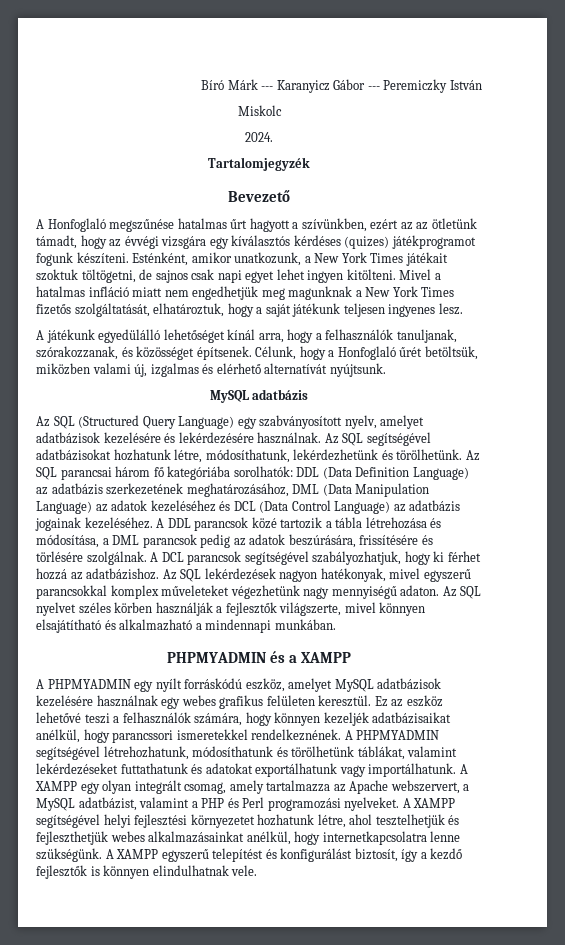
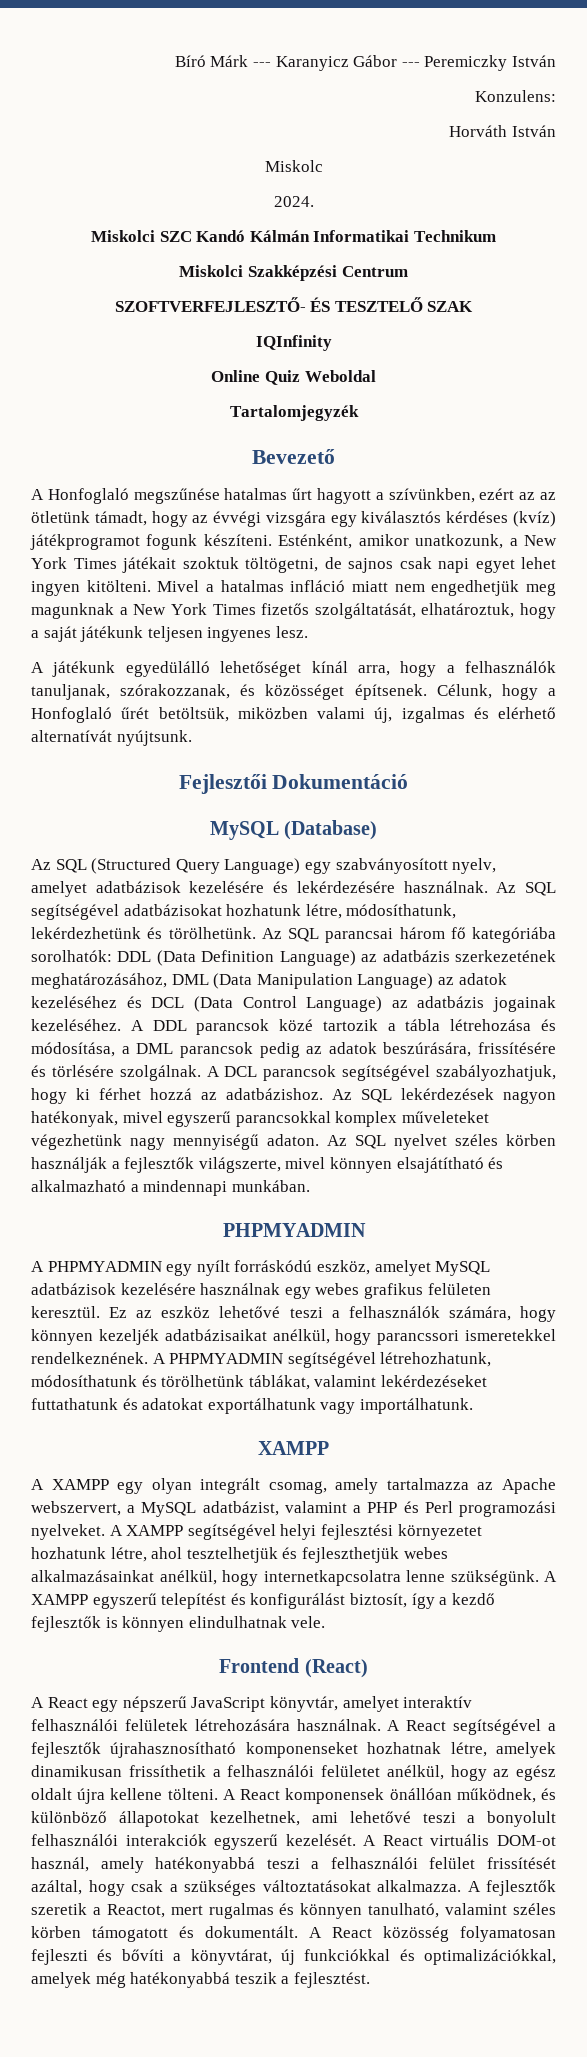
+ Konzulens:
+ Horváth István
+ Miskolci SZC Kandó Kálmán Informatikai Technikum
+ Miskolci Szakképzési Centrum
+ SZOFTVERFEJLESZTŐ- ÉS TESZTELŐ SZAK
+ IQInfinity
+ Online Quiz Weboldal
- A Honfoglaló megszűnése hatalmas űrt hagyott a szívünkben, ezért az az ötletünk támadt, hogy az évvégi vizsgára egy kíválasztós kérdéses (quizes) játékprogramot fogunk készíteni.
+ A Honfoglaló megszűnése hatalmas űrt hagyott a szívünkben, ezért az az ötletünk támadt, hogy az évvégi vizsgára egy kiválasztós kérdéses (kvíz) játékprogramot fogunk készíteni.
- MySQL adatbázis
+ Fejlesztői Dokumentáció
+ MySQL (Database)
  Az SQL nyelvet széles körben használják a fejlesztők világszerte, mivel könnyen elsajátítható és alkalmazható a mindennapi munkában.
- PHPMYADMIN és a XAMPP
+ PHPMYADMIN
- A PHPMYADMIN segítségével létrehozhatunk, módosíthatunk és törölhetünk táblákat, valamint lekérdezéseket futtathatunk és adatokat exportálhatunk vagy importálhatunk. A XAMPP egy olyan integrált csomag, amely tartalmazza az Apache webszervert, a MySQL adatbázist, valamint a PHP és Perl programozási nyelveket.
+ A PHPMYADMIN segítségével létrehozhatunk, módosíthatunk és törölhetünk táblákat, valamint lekérdezéseket futtathatunk és adatokat exportálhatunk vagy importálhatunk.
+ XAMPP
+ A XAMPP egy olyan integrált csomag, amely tartalmazza az Apache webszervert, a MySQL adatbázist, valamint a PHP és Perl programozási nyelveket.
+ Frontend (React)
+ A React egy népszerű JavaScript könyvtár, amelyet interaktív felhasználói felületek létrehozására használnak. A React segítségével a fejlesztők újrahasznosítható komponenseket hozhatnak létre, amelyek dinamikusan frissíthetik a felhasználói felületet anélkül, hogy az egész oldalt újra kellene tölteni. A React komponensek önállóan működnek, és különböző állapotokat kezelhetnek, ami lehetővé teszi a bonyolult felhasználói interakciók egyszerű kezelését. A React virtuális DOM-ot használ, amely hatékonyabbá teszi a felhasználói felület frissítését azáltal, hogy csak a szükséges változtatásokat alkalmazza. A fejlesztők szeretik a Reactot, mert rugalmas és könnyen tanulható, valamint széles körben támogatott és dokumentált. A React közösség folyamatosan fejleszti és bővíti a könyvtárat, új funkciókkal és optimalizációkkal, amelyek még hatékonyabbá teszik a fejlesztést.

